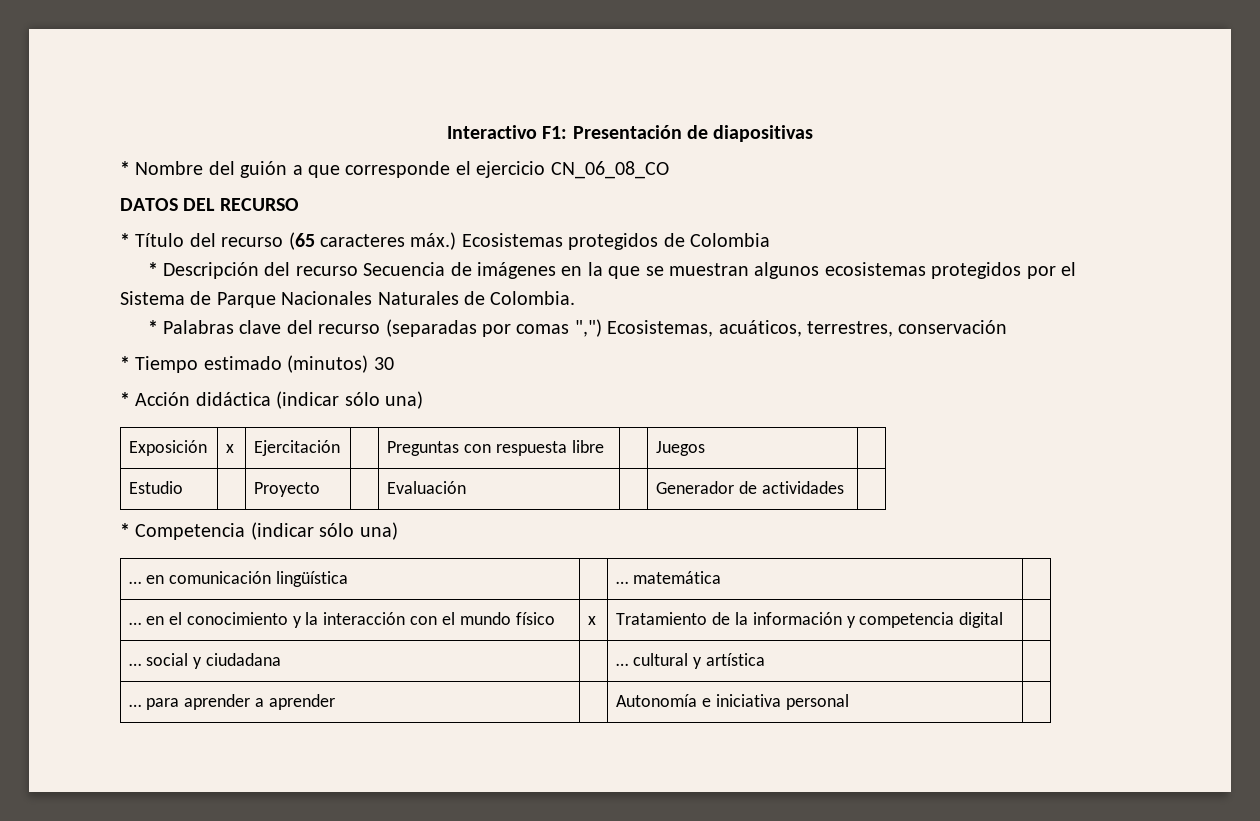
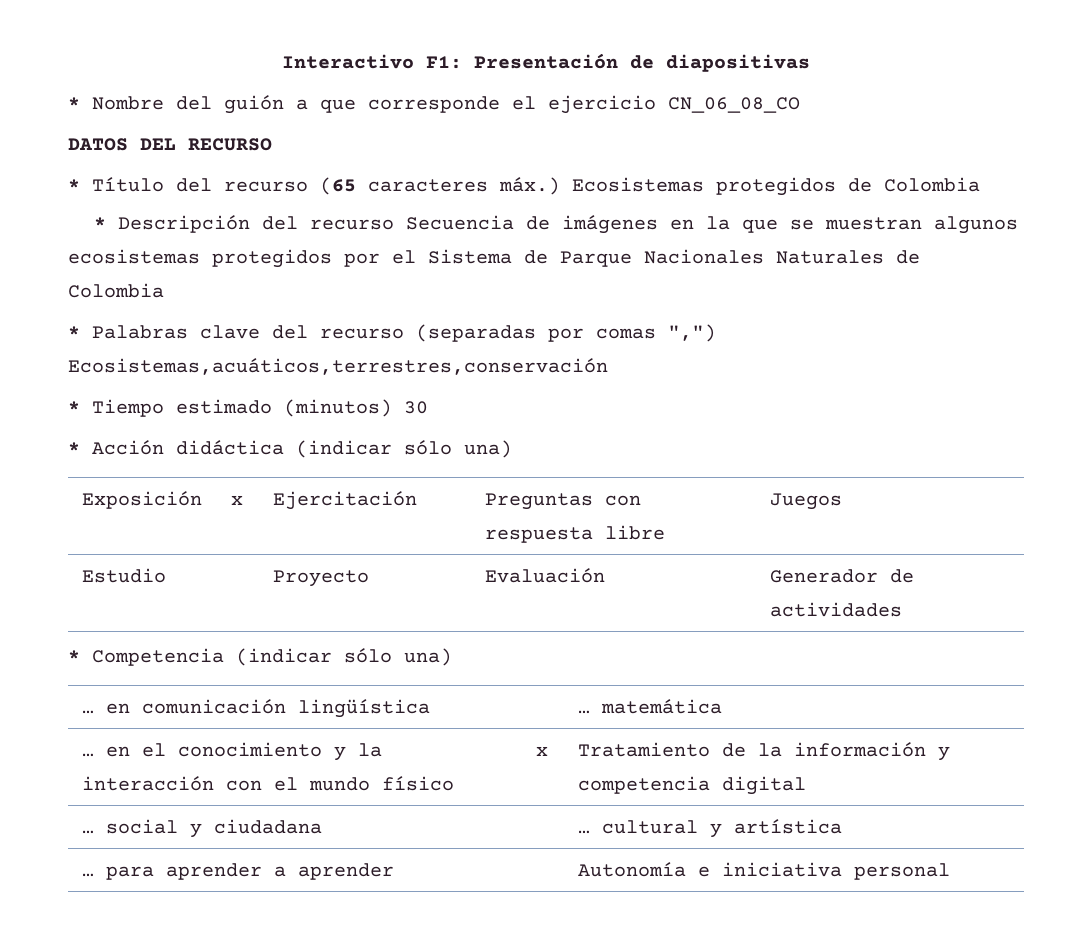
- * Descripción del recurso Secuencia de imágenes en la que se muestran algunos ecosistemas protegidos por el Sistema de Parque Nacionales Naturales de Colombia.
+ * Descripción del recurso Secuencia de imágenes en la que se muestran algunos ecosistemas protegidos por el Sistema de Parque Nacionales Naturales de Colombia
- * Palabras clave del recurso (separadas por comas ",") Ecosistemas, acuáticos, terrestres, conservación
+ * Palabras clave del recurso (separadas por comas ",") Ecosistemas,acuáticos,terrestres,conservación

